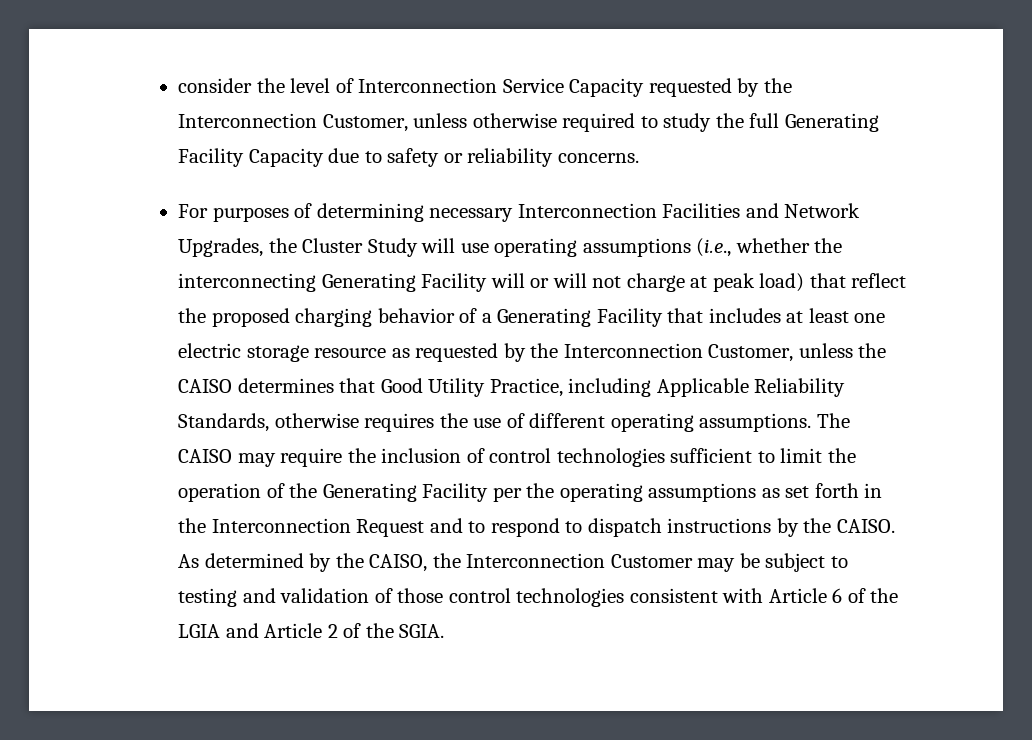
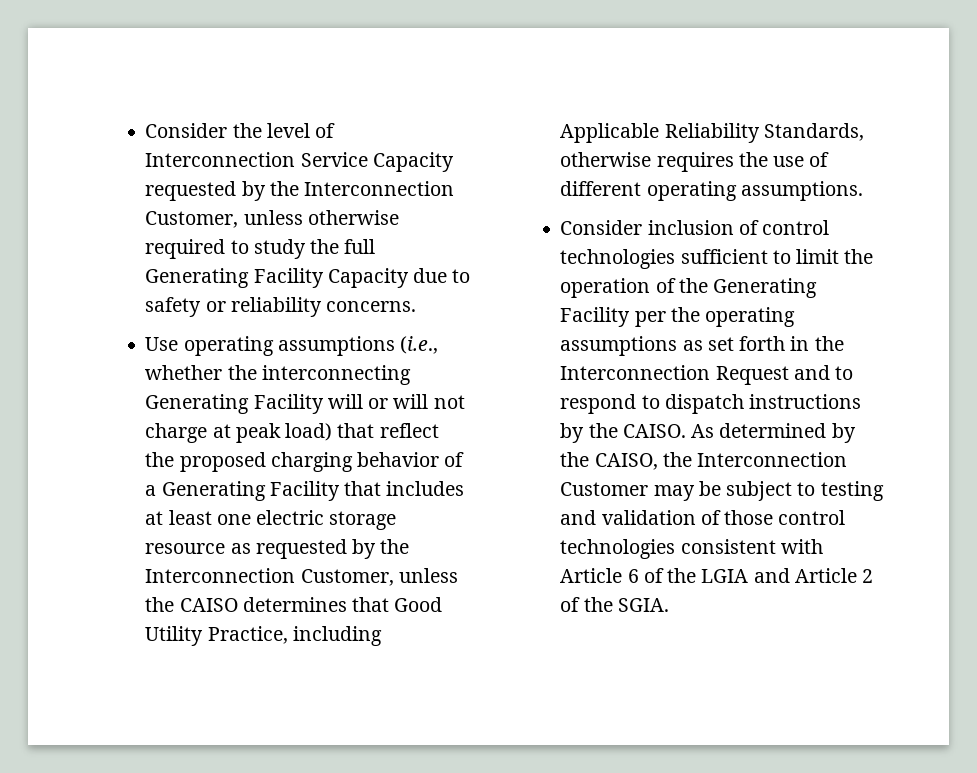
- consider the level of Interconnection Service Capacity requested by the Interconnection Customer, unless otherwise required to study the full Generating Facility Capacity due to safety or reliability concerns.
+ Consider the level of Interconnection Service Capacity requested by the Interconnection Customer, unless otherwise required to study the full Generating Facility Capacity due to safety or reliability concerns.
- For purposes of determining necessary Interconnection Facilities and Network Upgrades, the Cluster Study will use operating assumptions (i.e., whether the interconnecting Generating Facility will or will not charge at peak load) that reflect the proposed charging behavior of a Generating Facility that includes at least one electric storage resource as requested by the Interconnection Customer, unless the CAISO determines that Good Utility Practice, including Applicable Reliability Standards, otherwise requires the use of different operating assumptions. The CAISO may require the inclusion of control technologies sufficient to limit the operation of the Generating Facility per the operating assumptions as set forth in the Interconnection Request and to respond to dispatch instructions by the CAISO.
+ Use operating assumptions (i.e., whether the interconnecting Generating Facility will or will not charge at peak load) that reflect the proposed charging behavior of a Generating Facility that includes at least one electric storage resource as requested by the Interconnection Customer, unless the CAISO determines that Good Utility Practice, including Applicable Reliability Standards, otherwise requires the use of different operating assumptions.
+ Consider inclusion of control technologies sufficient to limit the operation of the Generating Facility per the operating assumptions as set forth in the Interconnection Request and to respond to dispatch instructions by the CAISO.

